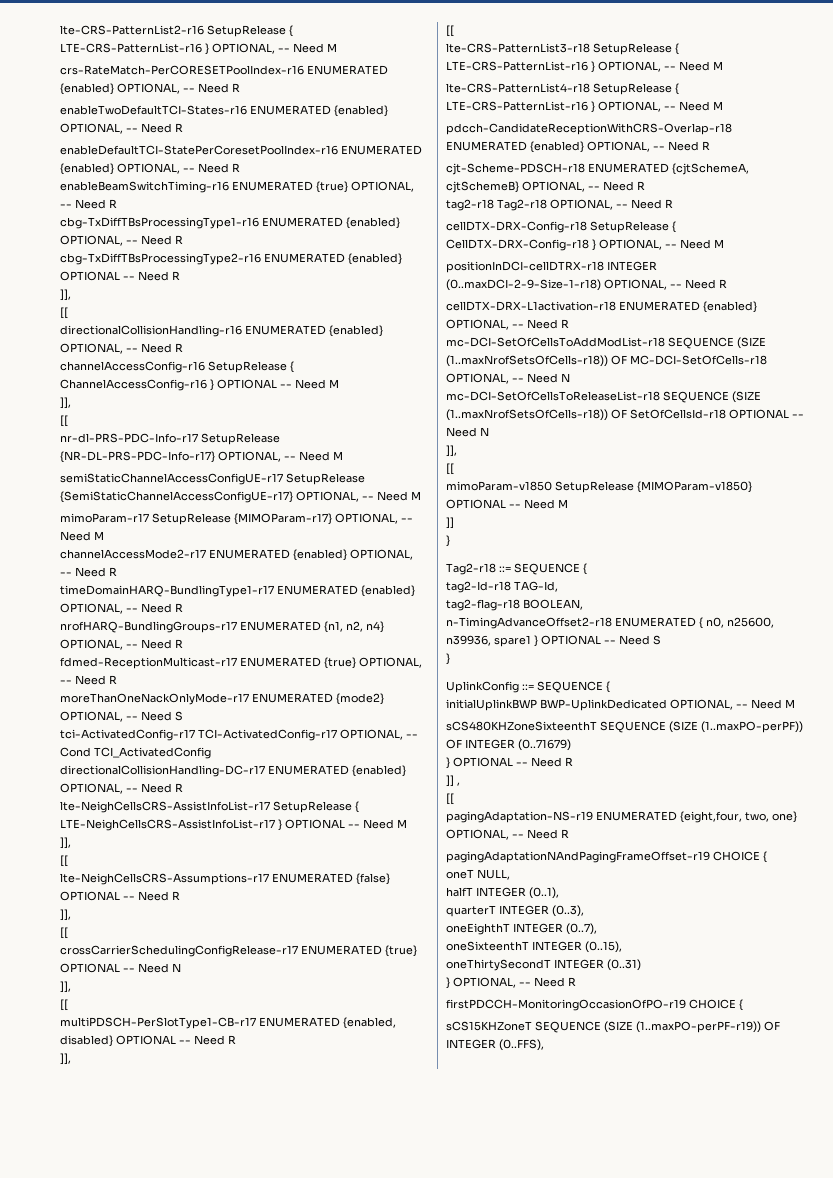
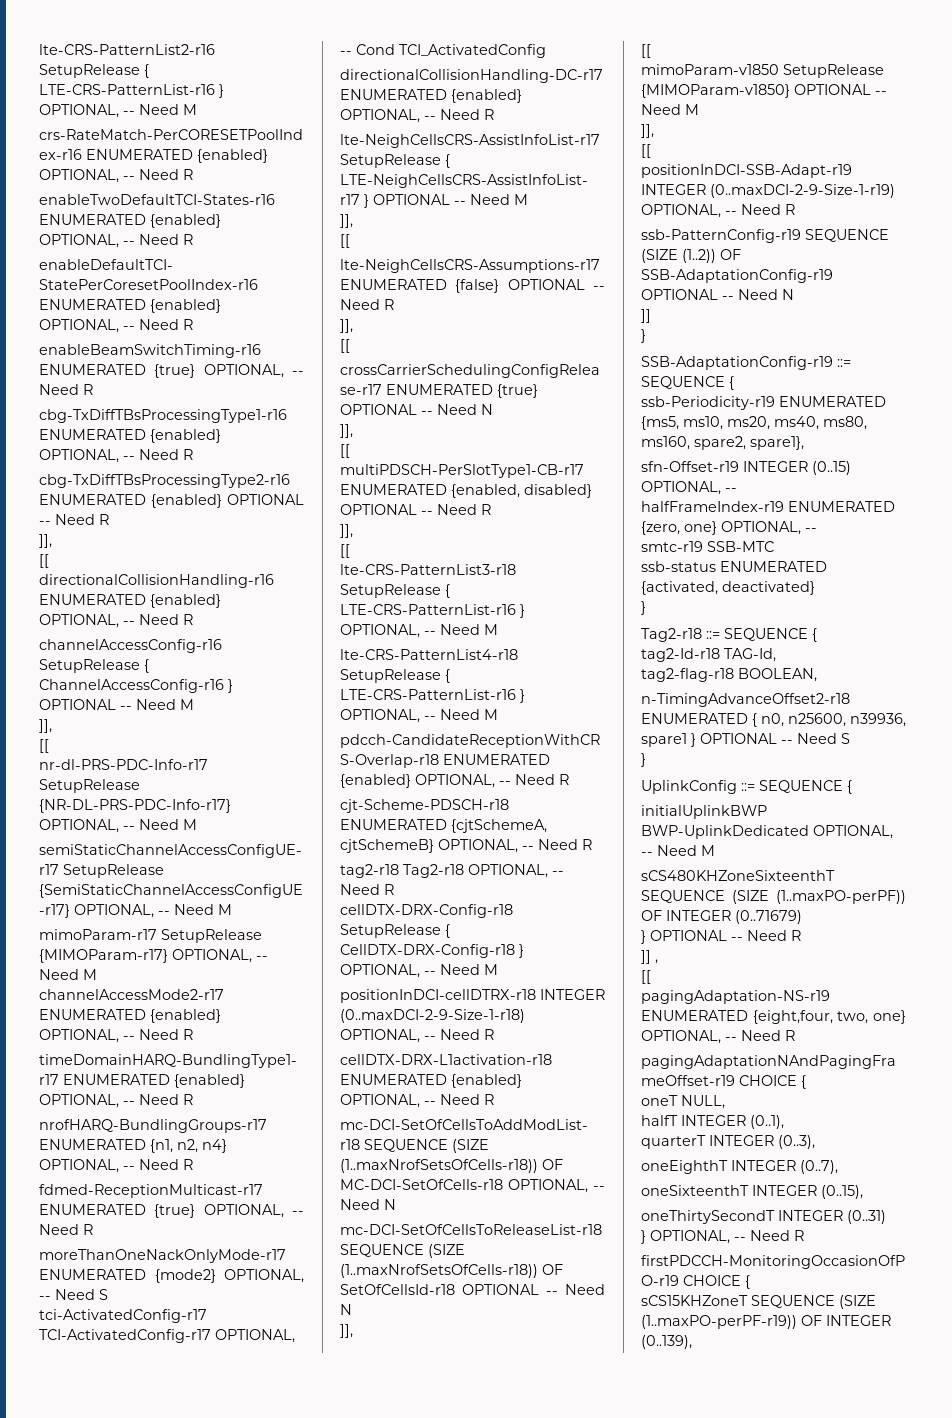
  mimoParam-v1850 SetupRelease {MIMOParam-v1850} OPTIONAL -- Need M
+ ]],
+ [[
+ positionInDCI-SSB-Adapt-r19 INTEGER (0..maxDCI-2-9-Size-1-r19) OPTIONAL, -- Need R
+ ssb-PatternConfig-r19 SEQUENCE (SIZE (1..2)) OF SSB-AdaptationConfig-r19 OPTIONAL -- Need N
  ]]
+ }
+ SSB-AdaptationConfig-r19 ::= SEQUENCE {
+ ssb-Periodicity-r19 ENUMERATED {ms5, ms10, ms20, ms40, ms80, ms160, spare2, spare1},
+ sfn-Offset-r19 INTEGER (0..15) OPTIONAL, --
+ halfFrameIndex-r19 ENUMERATED {zero, one} OPTIONAL, --
+ smtc-r19 SSB-MTC
+ ssb-status ENUMERATED {activated, deactivated}
- sCS15KHZoneT SEQUENCE (SIZE (1..maxPO-perPF-r19)) OF INTEGER (0..FFS),
+ sCS15KHZoneT SEQUENCE (SIZE (1..maxPO-perPF-r19)) OF INTEGER (0..139),

